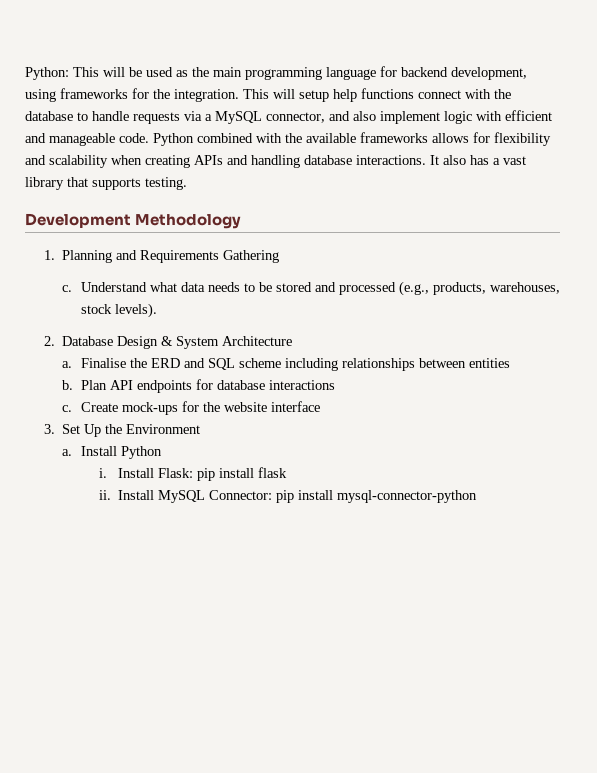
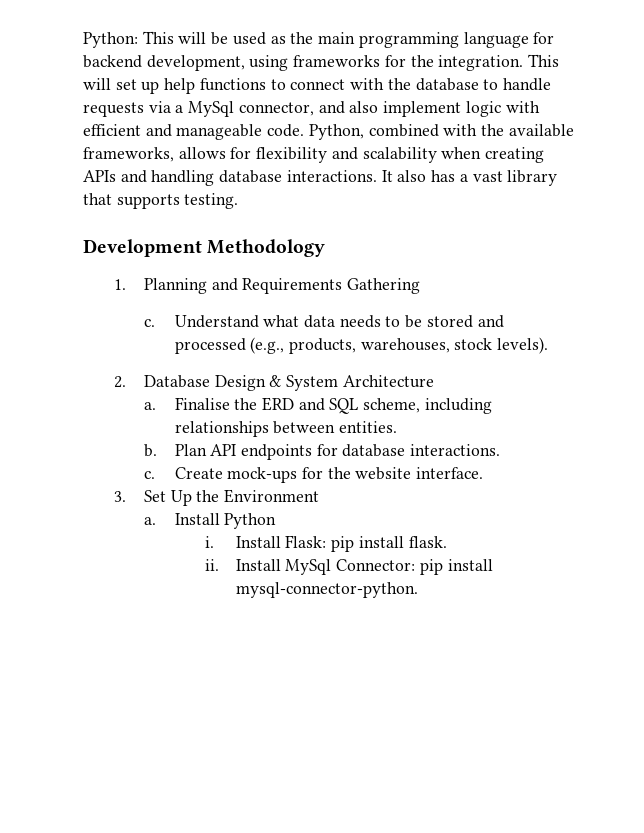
- This will setup help functions connect with the database to handle requests via a MySQL connector, and also implement logic with efficient and manageable code.
+ This will set up help functions to connect with the database to handle requests via a MySql connector, and also implement logic with efficient and manageable code.
- Python combined with the available frameworks allows for flexibility and scalability when creating APIs and handling database interactions.
+ Python, combined with the available frameworks, allows for flexibility and scalability when creating APIs and handling database interactions.
- Finalise the ERD and SQL scheme including relationships between entities
+ Finalise the ERD and SQL scheme, including relationships between entities.
- Plan API endpoints for database interactions
+ Plan API endpoints for database interactions.
- Create mock-ups for the website interface
+ Create mock-ups for the website interface.
- Install Flask: pip install flask
+ Install Flask: pip install flask.
- Install MySQL Connector: pip install mysql-connector-python
+ Install MySql Connector: pip install mysql-connector-python.

